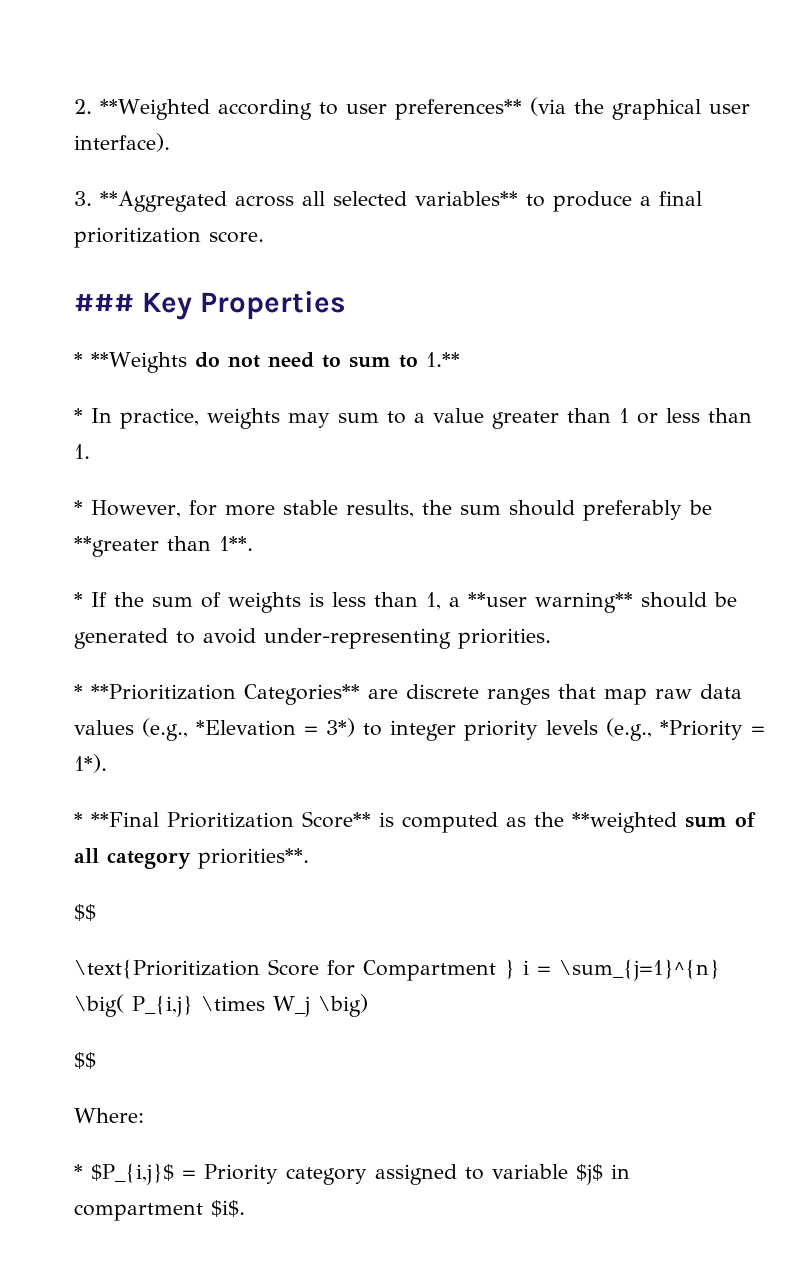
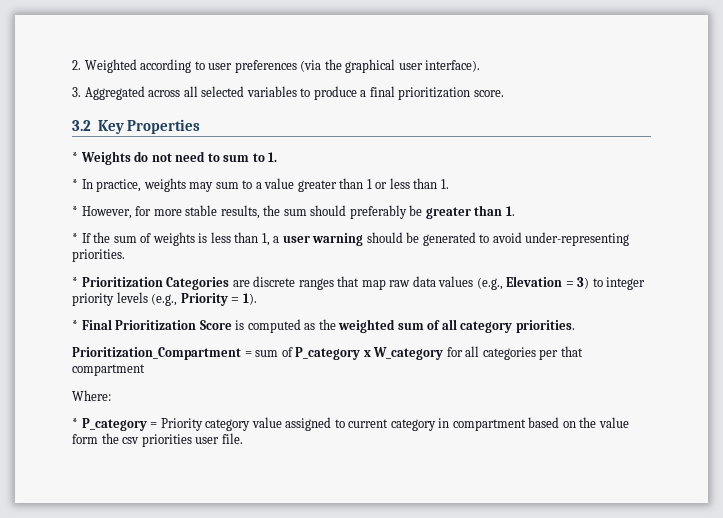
- 2. **Weighted according to user preferences** (via the graphical user interface).
+ 2. Weighted according to user preferences (via the graphical user interface).
- 3. **Aggregated across all selected variables** to produce a final prioritization score.
+ 3. Aggregated across all selected variables to produce a final prioritization score.
- ### Key Properties
+ 3.2 Key Properties
- * **Weights do not need to sum to 1.**
+ * Weights do not need to sum to 1.
- * However, for more stable results, the sum should preferably be **greater than 1**.
+ * However, for more stable results, the sum should preferably be greater than 1.
- * If the sum of weights is less than 1, a **user warning** should be generated to avoid under-representing priorities.
+ * If the sum of weights is less than 1, a user warning should be generated to avoid under-representing priorities.
- * **Prioritization Categories** are discrete ranges that map raw data values (e.g., *Elevation = 3*) to integer priority levels (e.g., *Priority = 1*).
- * **Final Prioritization Score** is computed as the **weighted sum of all category priorities**.
- $$
- \text{Prioritization Score for Compartment } i = \sum_{j=1}^{n} \big( P_{i,j} \times W_j \big)
- $$
+ * Prioritization Categories are discrete ranges that map raw data values (e.g., Elevation = 3) to integer priority levels (e.g., Priority = 1).
+ * Final Prioritization Score is computed as the weighted sum of all category priorities.
+ Prioritization_Compartment = sum of P_category x W_category for all categories per that compartment
- * $P_{i,j}$ = Priority category assigned to variable $j$ in compartment $i$.
+ * P_category = Priority category value assigned to current category in compartment based on the value form the csv priorities user file.

